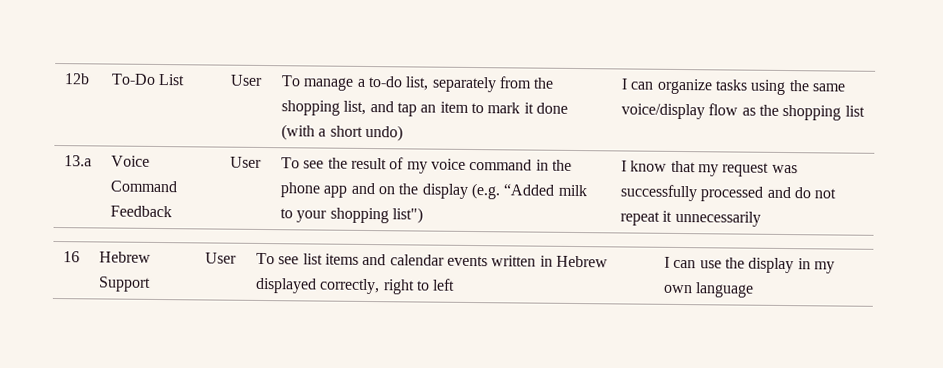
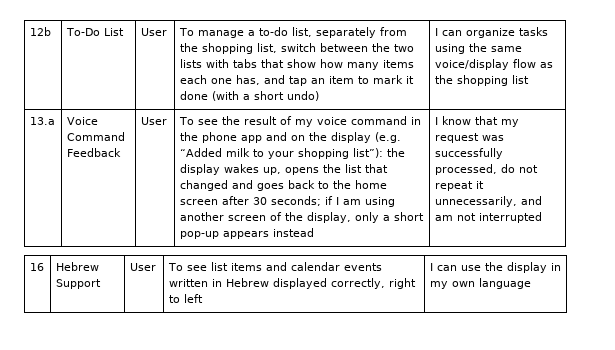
- To manage a to-do list, separately from the shopping list, and tap an item to mark it done (with a short undo)
+ To manage a to-do list, separately from the shopping list, switch between the two lists with tabs that show how many items each one has, and tap an item to mark it done (with a short undo)
- To see the result of my voice command in the phone app and on the display (e.g. “Added milk to your shopping list")
+ To see the result of my voice command in the phone app and on the display (e.g. “Added milk to your shopping list”): the display wakes up, opens the list that changed and goes back to the home screen after 30 seconds; if I am using another screen of the display, only a short pop-up appears instead
- I know that my request was successfully processed and do not repeat it unnecessarily
+ I know that my request was successfully processed, do not repeat it unnecessarily, and am not interrupted

